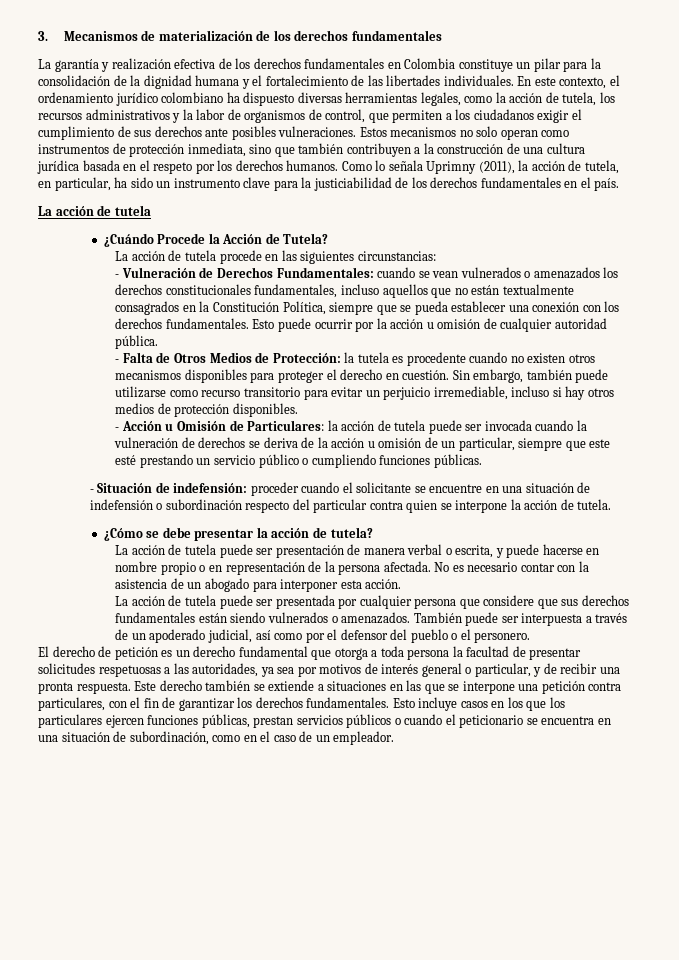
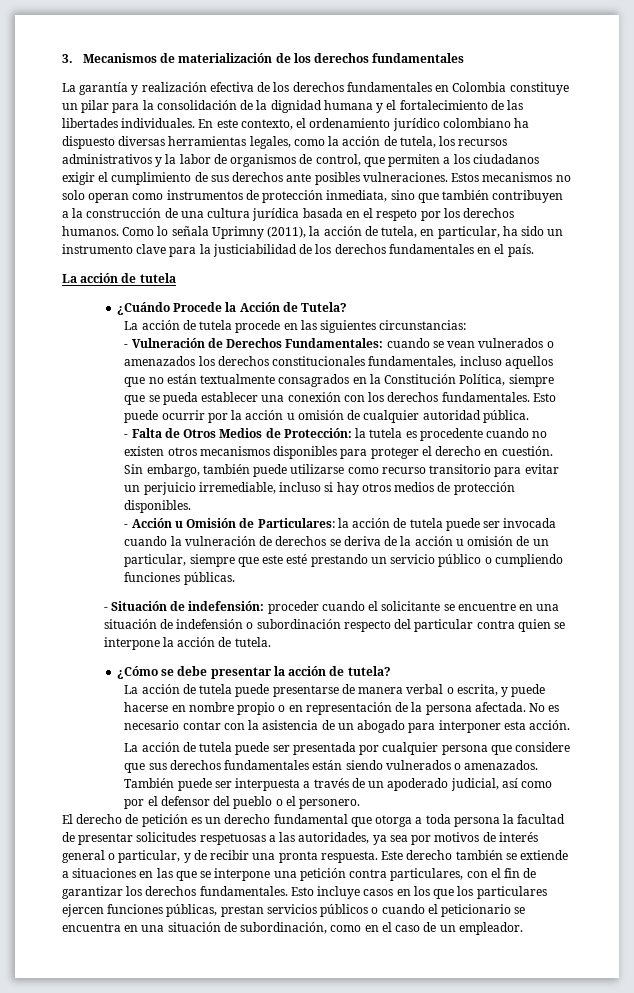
- La acción de tutela puede ser presentación de manera verbal o escrita, y puede hacerse en nombre propio o en representación de la persona afectada.
+ La acción de tutela puede presentarse de manera verbal o escrita, y puede hacerse en nombre propio o en representación de la persona afectada.

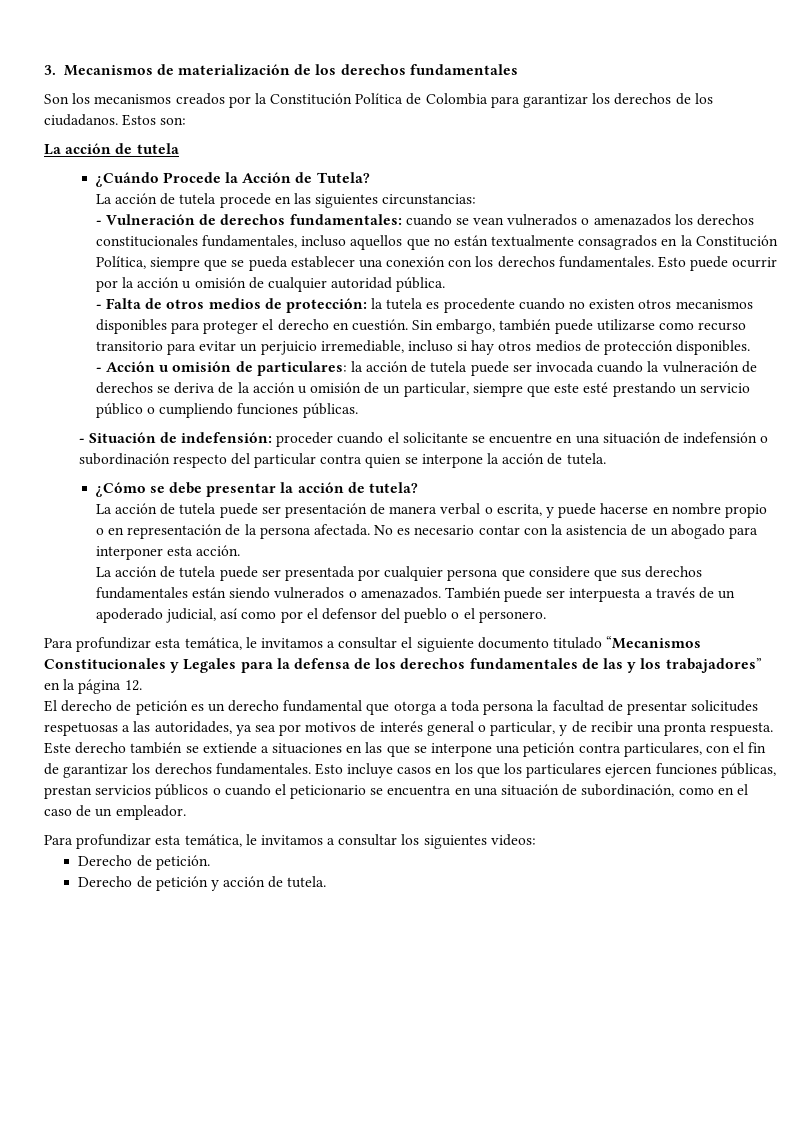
- La garantía y realización efectiva de los derechos fundamentales en Colombia constituye un pilar para la consolidación de la dignidad humana y el fortalecimiento de las libertades individuales. En este contexto, el ordenamiento jurídico colombiano ha dispuesto diversas herramientas legales, como la acción de tutela, los recursos administrativos y la labor de organismos de control, que permiten a los ciudadanos exigir el cumplimiento de sus derechos ante posibles vulneraciones. Estos mecanismos no solo operan como instrumentos de protección inmediata, sino que también contribuyen a la construcción de una cultura jurídica basada en el respeto por los derechos humanos. Como lo señala Uprimny (2011), la acción de tutela, en particular, ha sido un instrumento clave para la justiciabilidad de los derechos fundamentales en el país.
+ Son los mecanismos creados por la Constitución Política de Colombia para garantizar los derechos de los ciudadanos. Estos son:
- - Vulneración de Derechos Fundamentales: cuando se vean vulnerados o amenazados los derechos constitucionales fundamentales, incluso aquellos que no están textualmente consagrados en la Constitución Política, siempre que se pueda establecer una conexión con los derechos fundamentales.
+ - Vulneración de derechos fundamentales: cuando se vean vulnerados o amenazados los derechos constitucionales fundamentales, incluso aquellos que no están textualmente consagrados en la Constitución Política, siempre que se pueda establecer una conexión con los derechos fundamentales.
- - Falta de Otros Medios de Protección: la tutela es procedente cuando no existen otros mecanismos disponibles para proteger el derecho en cuestión.
+ - Falta de otros medios de protección: la tutela es procedente cuando no existen otros mecanismos disponibles para proteger el derecho en cuestión.
- - Acción u Omisión de Particulares: la acción de tutela puede ser invocada cuando la vulneración de derechos se deriva de la acción u omisión de un particular, siempre que este esté prestando un servicio público o cumpliendo funciones públicas.
+ - Acción u omisión de particulares: la acción de tutela puede ser invocada cuando la vulneración de derechos se deriva de la acción u omisión de un particular, siempre que este esté prestando un servicio público o cumpliendo funciones públicas.
- La acción de tutela puede presentarse de manera verbal o escrita, y puede hacerse en nombre propio o en representación de la persona afectada.
+ La acción de tutela puede ser presentación de manera verbal o escrita, y puede hacerse en nombre propio o en representación de la persona afectada.
+ Para profundizar esta temática, le invitamos a consultar el siguiente documento titulado “Mecanismos Constitucionales y Legales para la defensa de los derechos fundamentales de las y los trabajadores” en la página 12.
+ Para profundizar esta temática, le invitamos a consultar los siguientes videos:
+ Derecho de petición.
+ Derecho de petición y acción de tutela.

